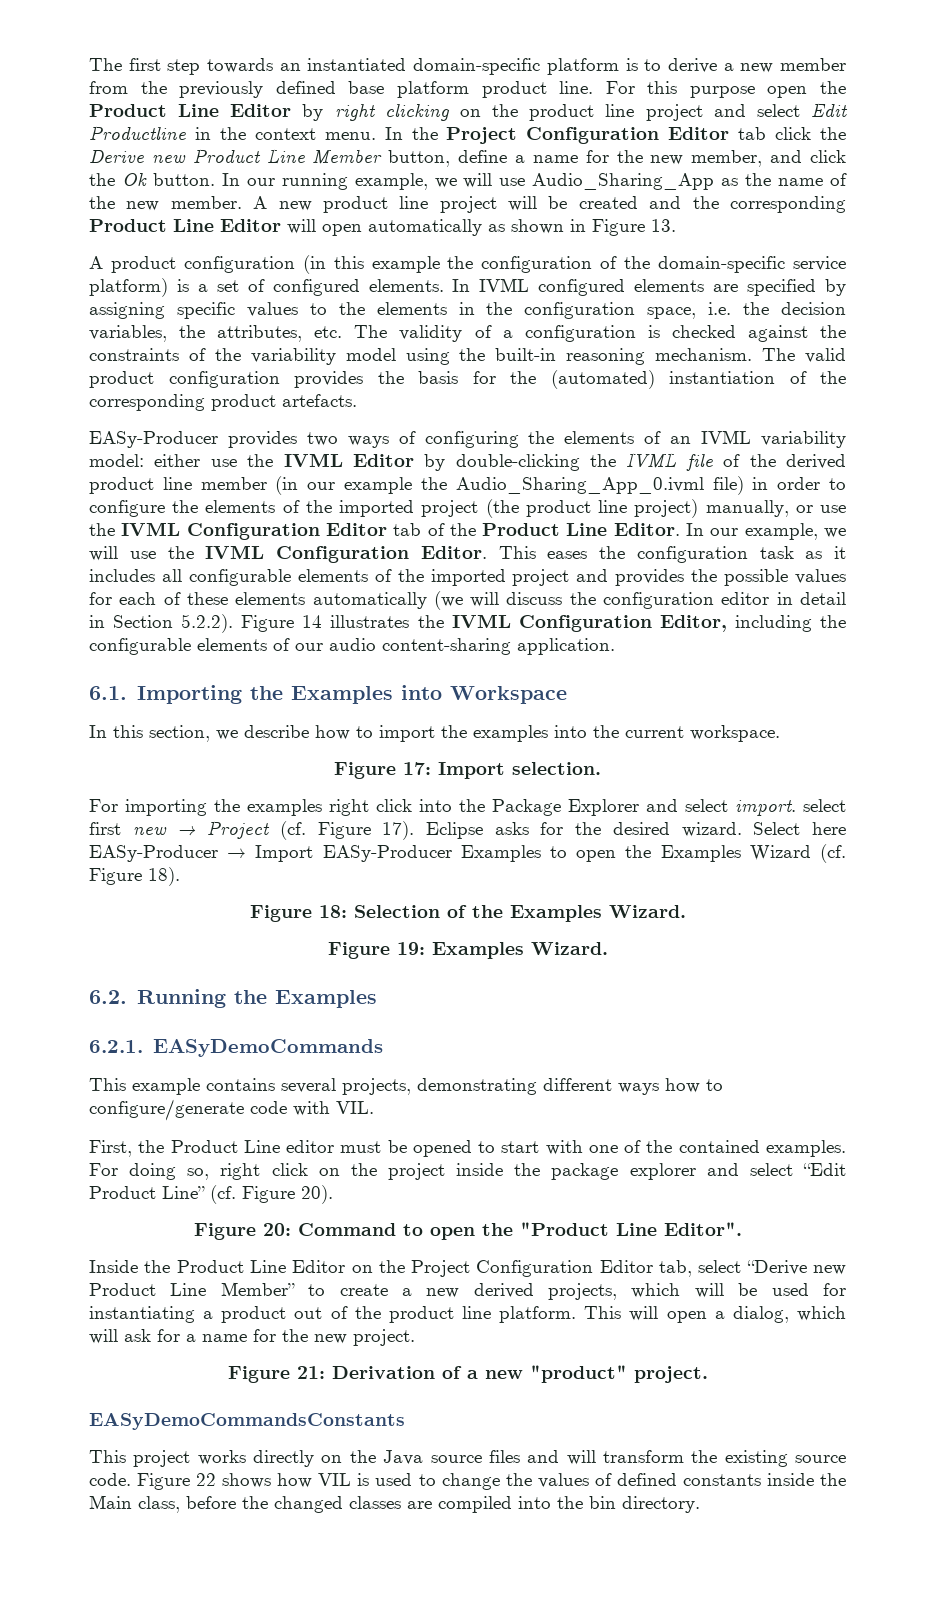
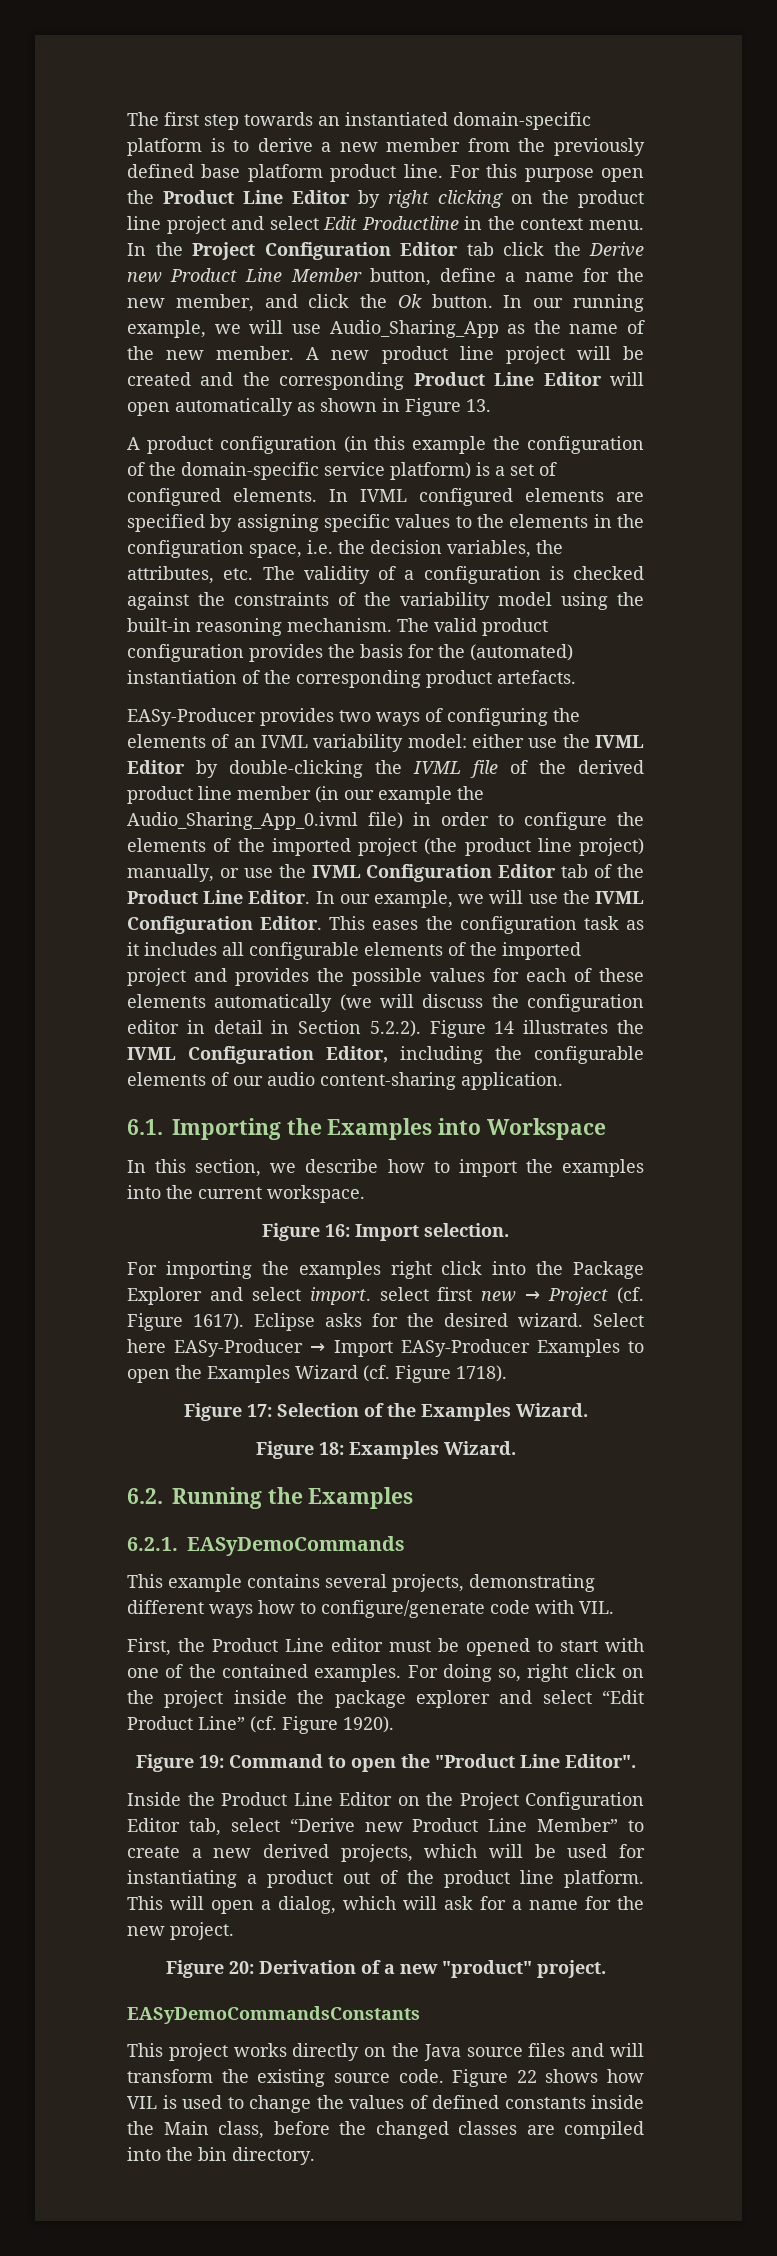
- Figure 17: Import selection.
+ Figure 16: Import selection.
- For importing the examples right click into the Package Explorer and select import. select first new → Project (cf. Figure 17).
+ For importing the examples right click into the Package Explorer and select import. select first new → Project (cf. Figure 1617).
- Select here EASy-Producer → Import EASy-Producer Examples to open the Examples Wizard (cf. Figure 18).
- Figure 18: Selection of the Examples Wizard.
+ Select here EASy-Producer → Import EASy-Producer Examples to open the Examples Wizard (cf. Figure 1718).
+ Figure 17: Selection of the Examples Wizard.
- Figure 19: Examples Wizard.
+ Figure 18: Examples Wizard.
- For doing so, right click on the project inside the package explorer and select “Edit Product Line” (cf. Figure 20).
- Figure 20: Command to open the "Product Line Editor".
+ For doing so, right click on the project inside the package explorer and select “Edit Product Line” (cf. Figure 1920).
+ Figure 19: Command to open the "Product Line Editor".
- Figure 21: Derivation of a new "product" project.
+ Figure 20: Derivation of a new "product" project.

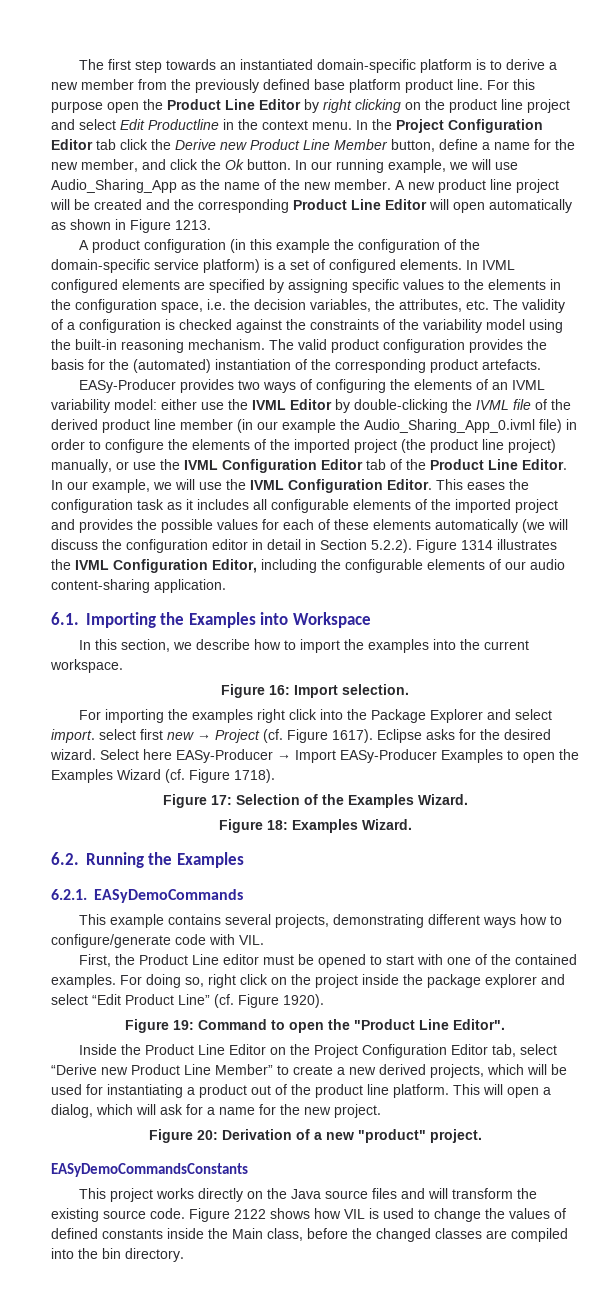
- A new product line project will be created and the corresponding Product Line Editor will open automatically as shown in Figure 13.
+ A new product line project will be created and the corresponding Product Line Editor will open automatically as shown in Figure 1213.
- This eases the configuration task as it includes all configurable elements of the imported project and provides the possible values for each of these elements automatically (we will discuss the configuration editor in detail in Section 5.2.2). Figure 14 illustrates the IVML Configuration Editor, including the configurable elements of our audio content-sharing application.
+ This eases the configuration task as it includes all configurable elements of the imported project and provides the possible values for each of these elements automatically (we will discuss the configuration editor in detail in Section 5.2.2). Figure 1314 illustrates the IVML Configuration Editor, including the configurable elements of our audio content-sharing application.
- Figure 22 shows how VIL is used to change the values of defined constants inside the Main class, before the changed classes are compiled into the bin directory.
+ Figure 2122 shows how VIL is used to change the values of defined constants inside the Main class, before the changed classes are compiled into the bin directory.

